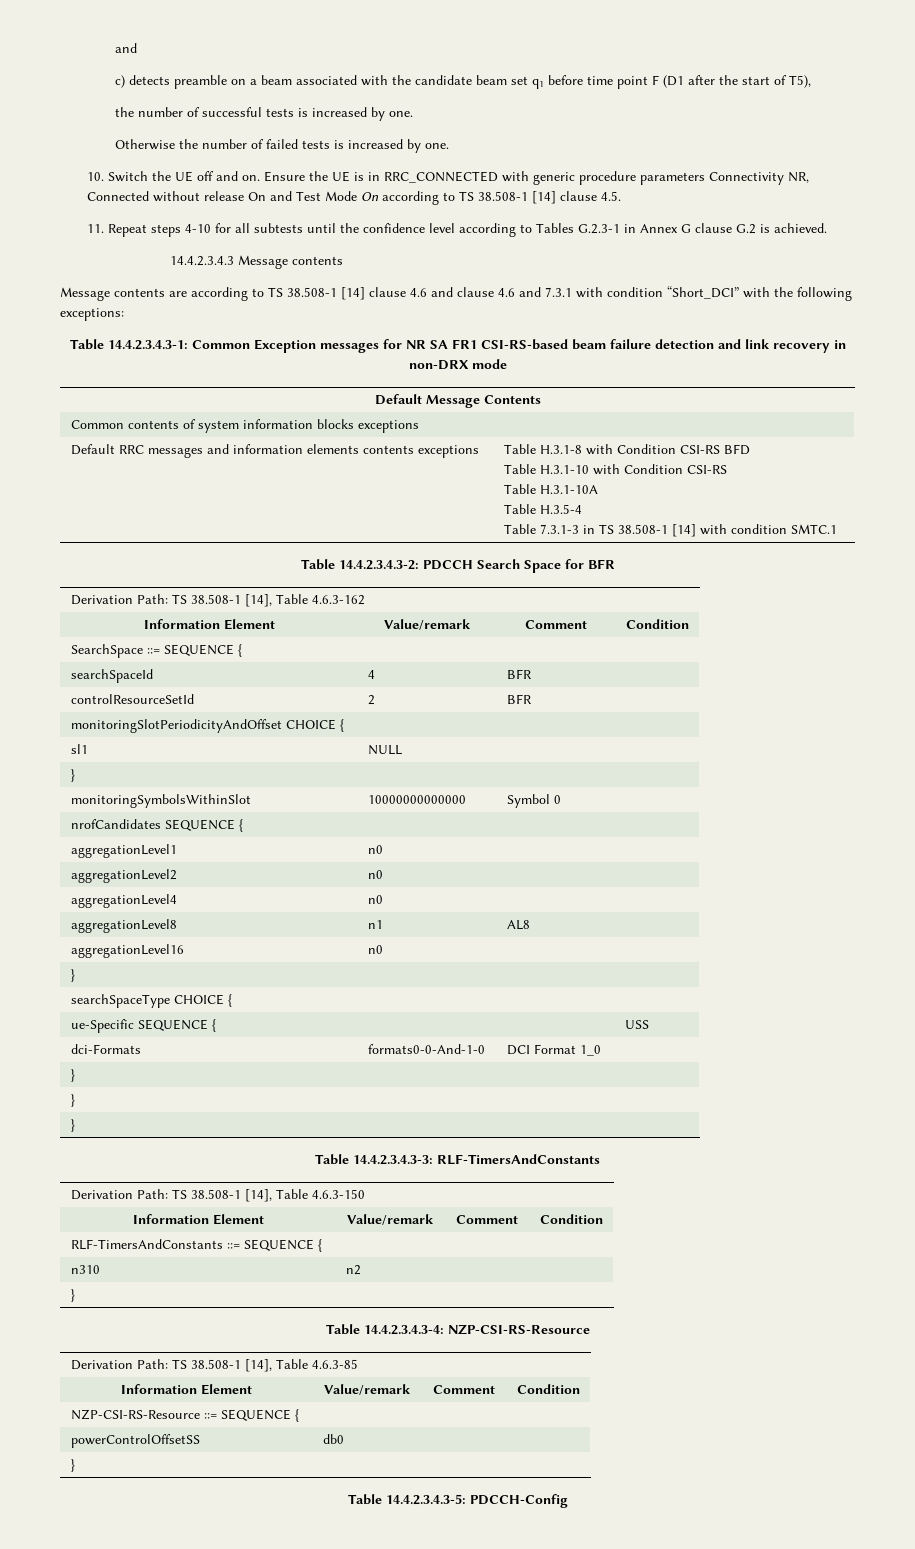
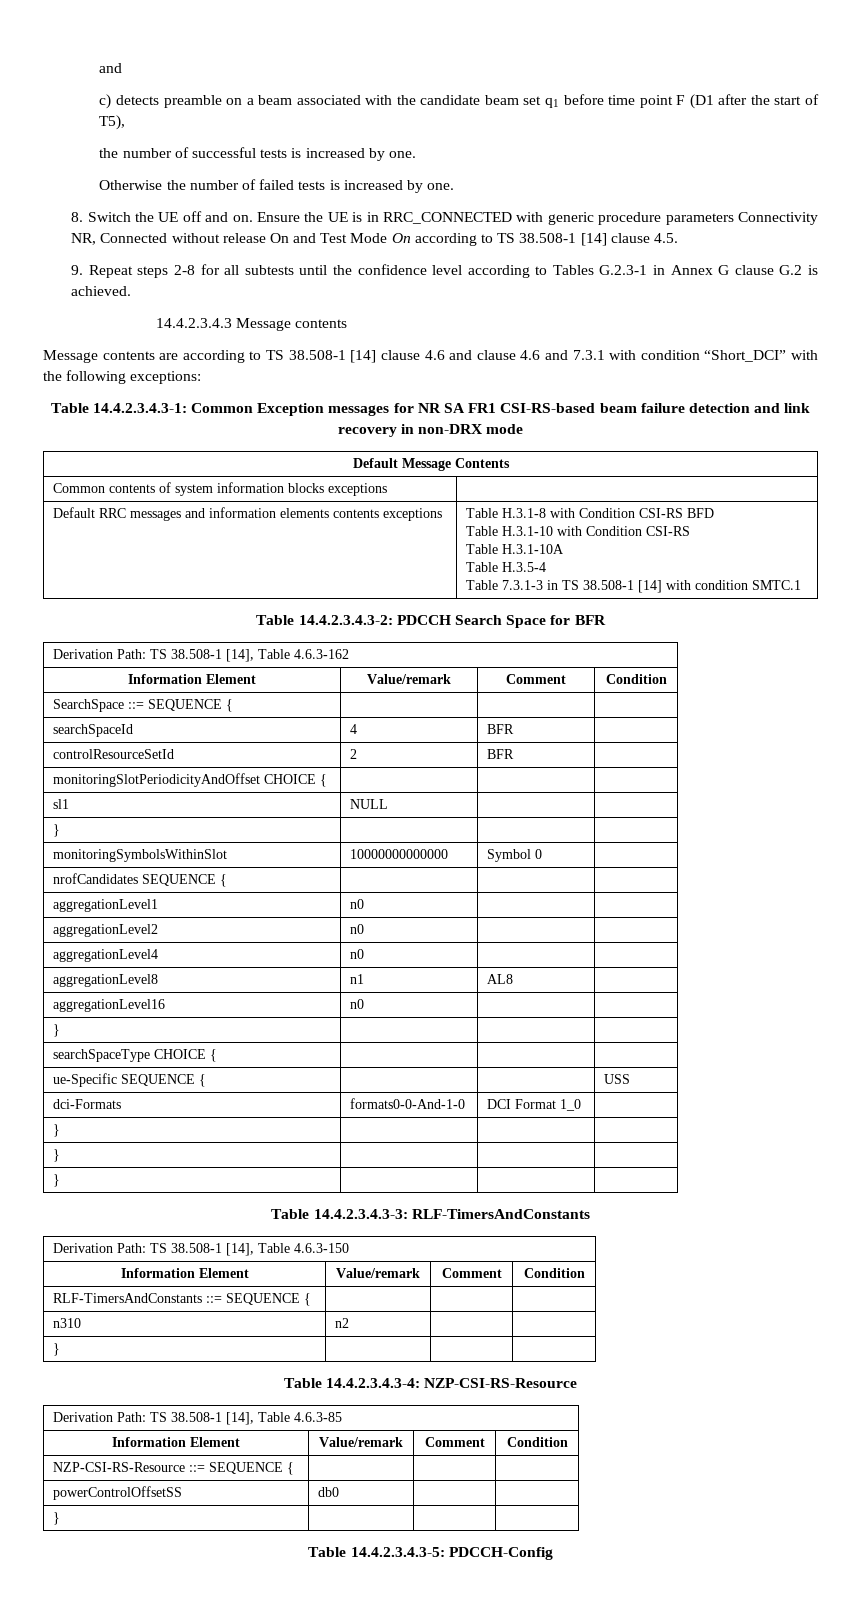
- 10. Switch the UE off and on.
+ 8. Switch the UE off and on.
- 11. Repeat steps 4-10 for all subtests until the confidence level according to Tables G.2.3-1 in Annex G clause G.2 is achieved.
+ 9. Repeat steps 2-8 for all subtests until the confidence level according to Tables G.2.3-1 in Annex G clause G.2 is achieved.

